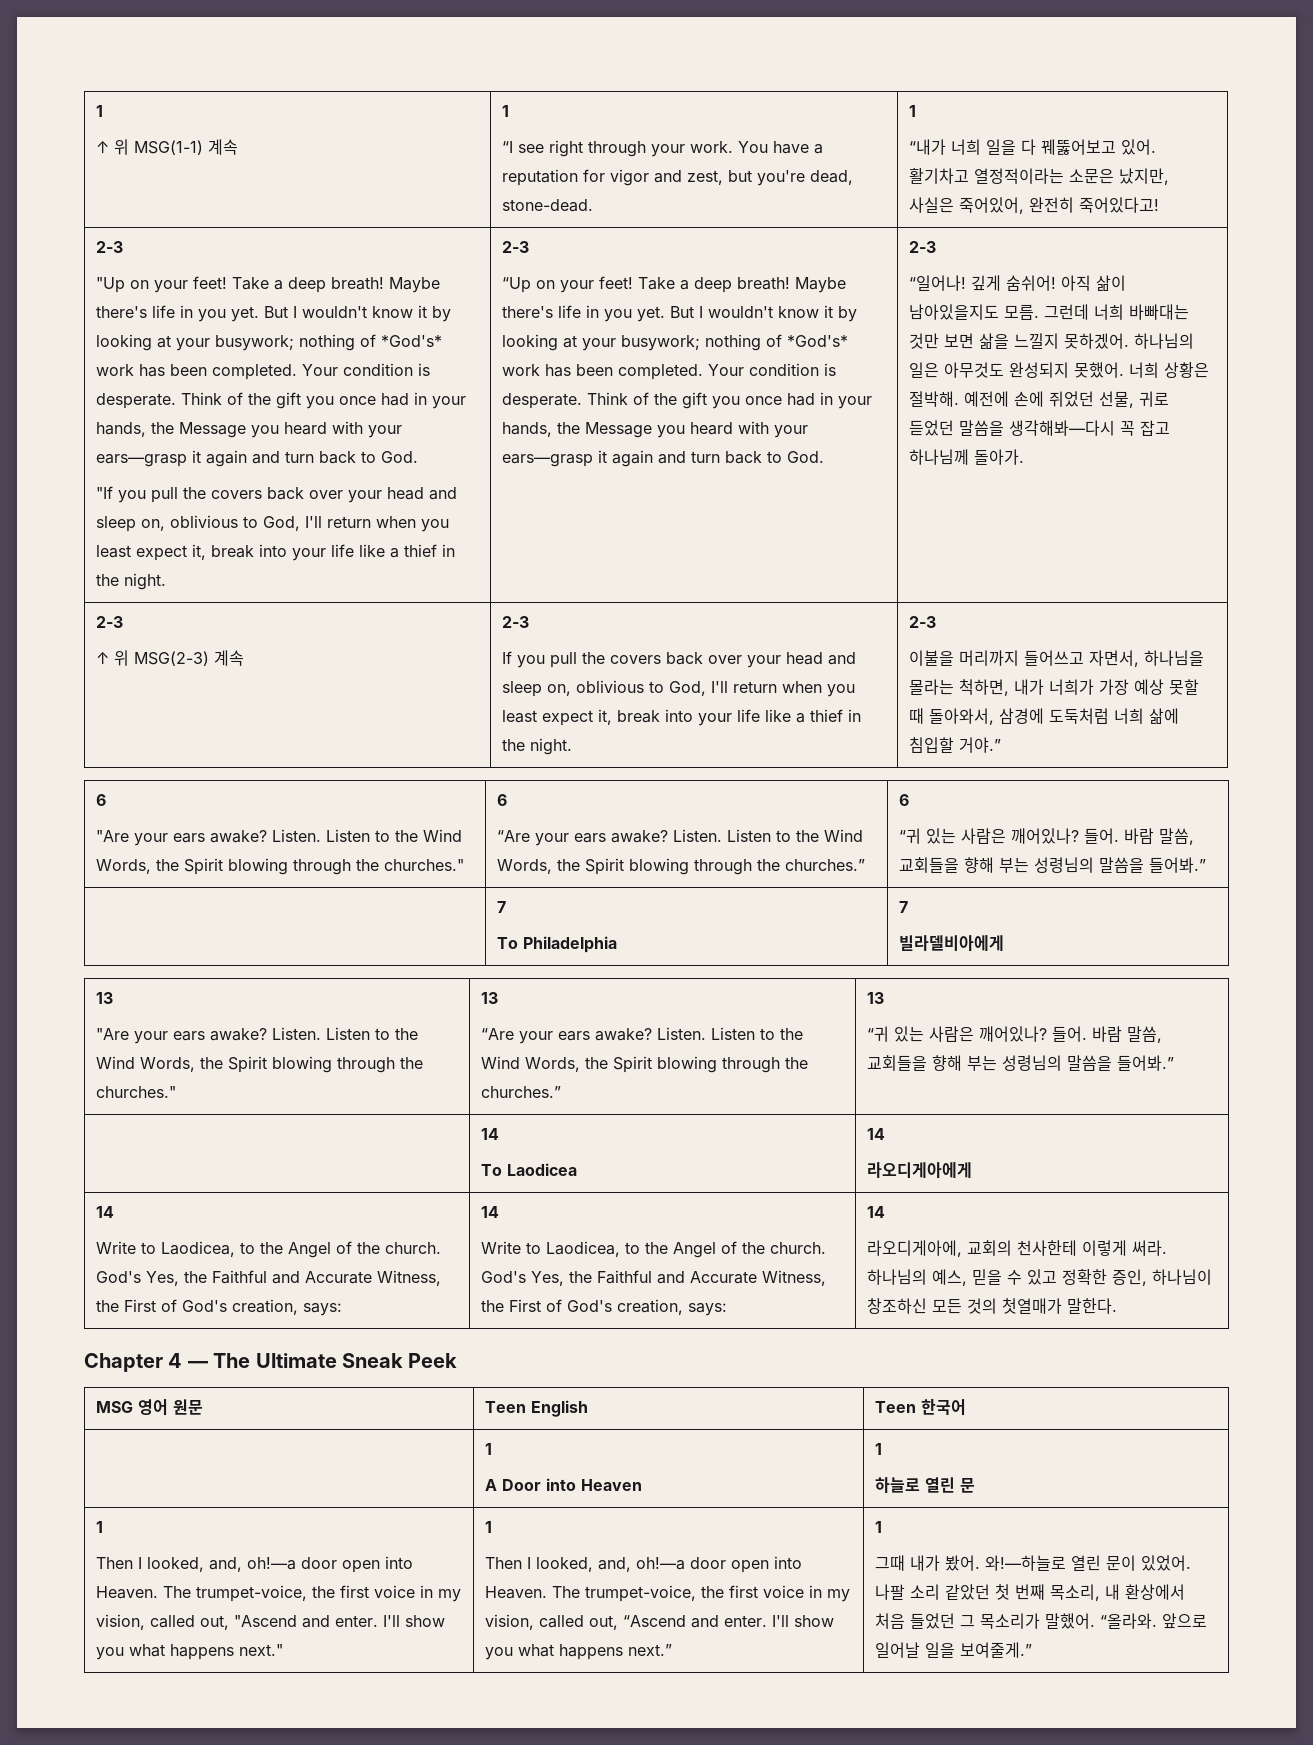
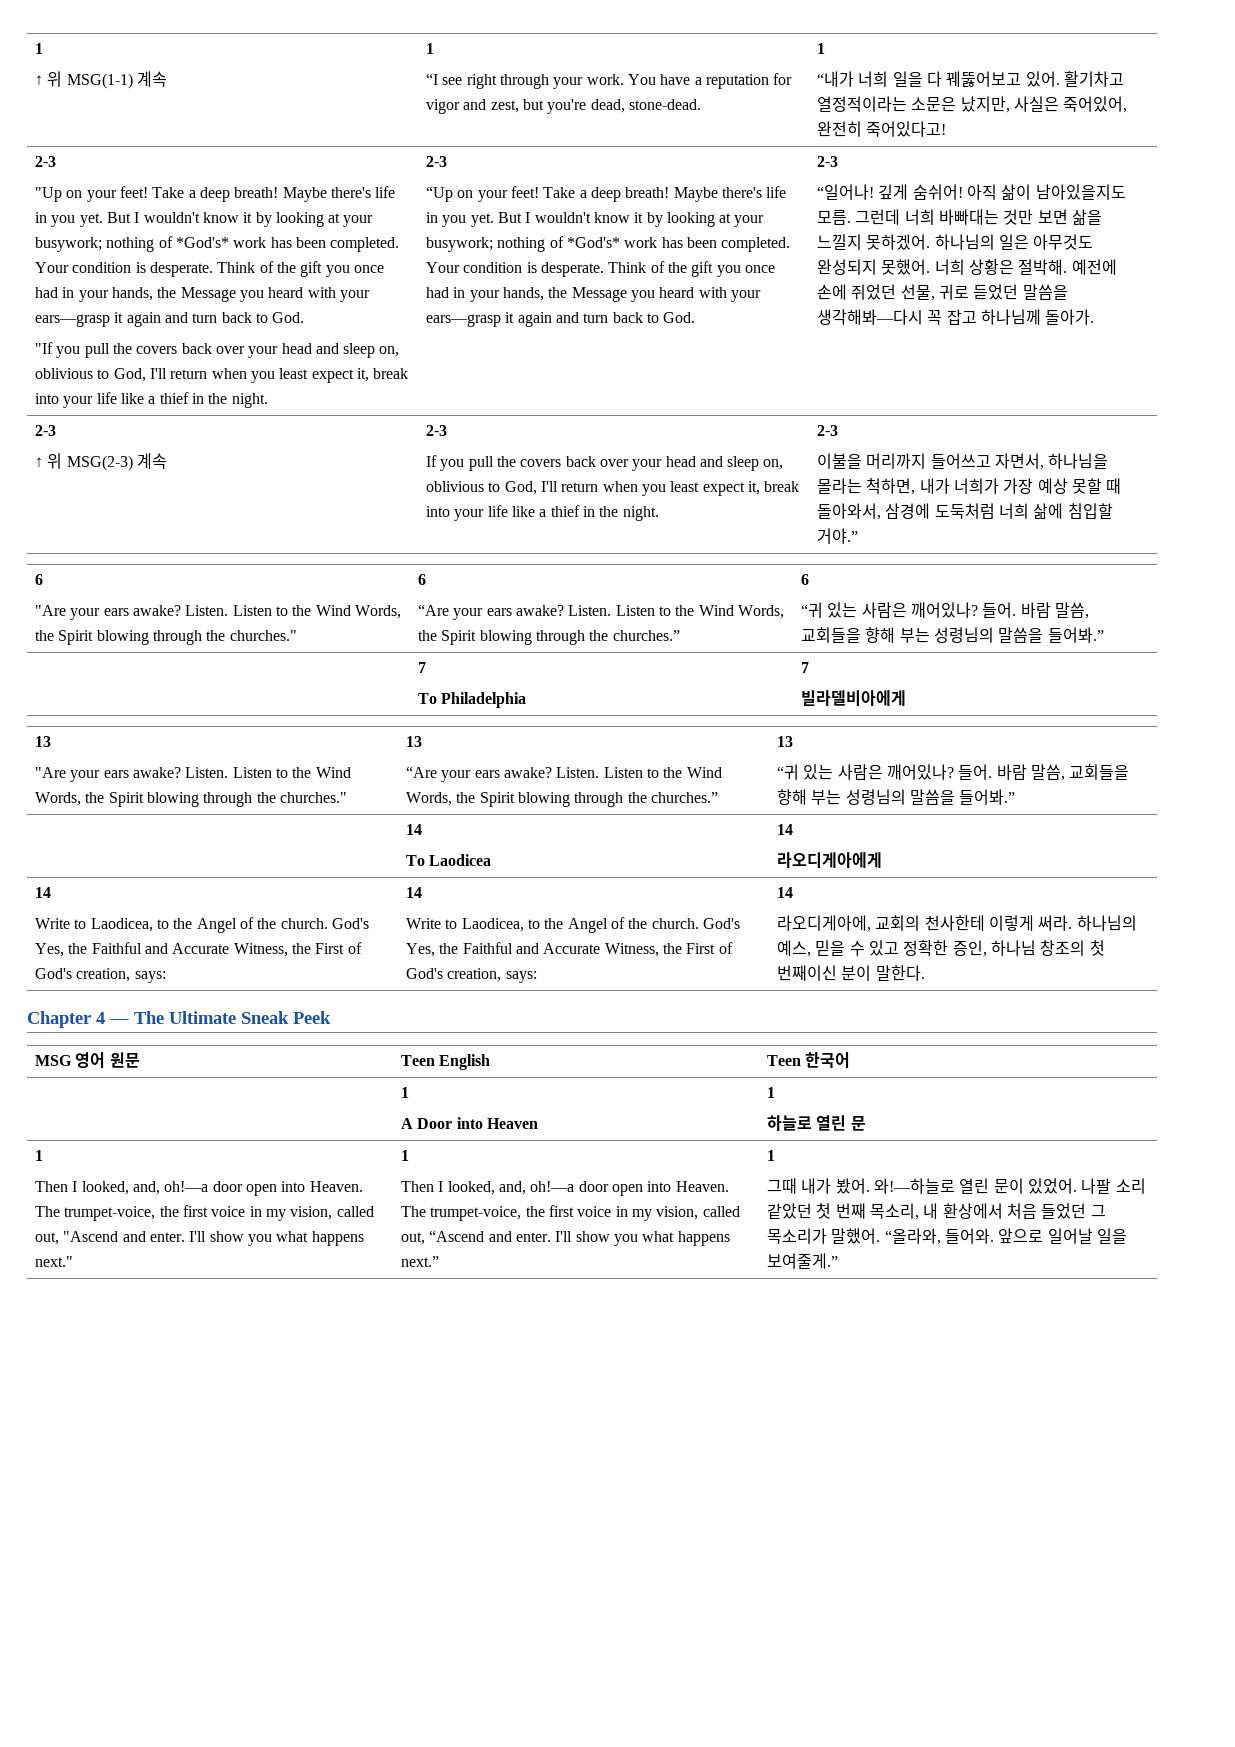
- 하나님의 예스, 믿을 수 있고 정확한 증인, 하나님이 창조하신 모든 것의 첫열매가 말한다.
+ 하나님의 예스, 믿을 수 있고 정확한 증인, 하나님 창조의 첫 번째이신 분이 말한다.
- “올라와.
+ “올라와, 들어와.

